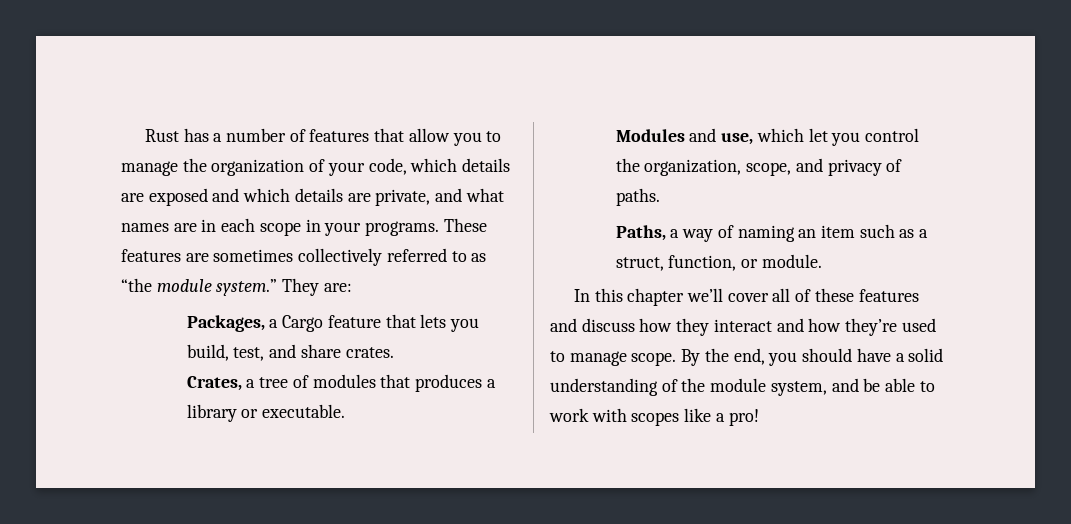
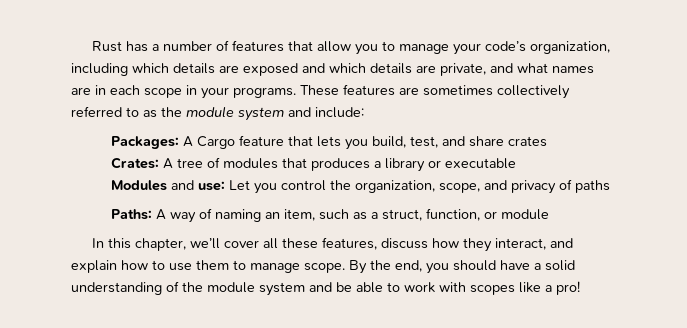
- Rust has a number of features that allow you to manage the organization of your code, which details are exposed and which details are private, and what names are in each scope in your programs.
+ Rust has a number of features that allow you to manage your code’s organization, including which details are exposed and which details are private, and what names are in each scope in your programs.
- These features are sometimes collectively referred to as “the module system.” They are:
- Packages, a Cargo feature that lets you build, test, and share crates.
- Crates, a tree of modules that produces a library or executable.
+ These features are sometimes collectively referred to as the module system and include:
+ Packages: A Cargo feature that lets you build, test, and share crates
+ Crates: A tree of modules that produces a library or executable
- Modules and use, which let you control the organization, scope, and privacy of paths.
- Paths, a way of naming an item such as a struct, function, or module.
+ Modules and use: Let you control the organization, scope, and privacy of paths
+ Paths: A way of naming an item, such as a struct, function, or module
- In this chapter we’ll cover all of these features and discuss how they interact and how they’re used to manage scope.
+ In this chapter, we’ll cover all these features, discuss how they interact, and explain how to use them to manage scope.
- By the end, you should have a solid understanding of the module system, and be able to work with scopes like a pro!
+ By the end, you should have a solid understanding of the module system and be able to work with scopes like a pro!

